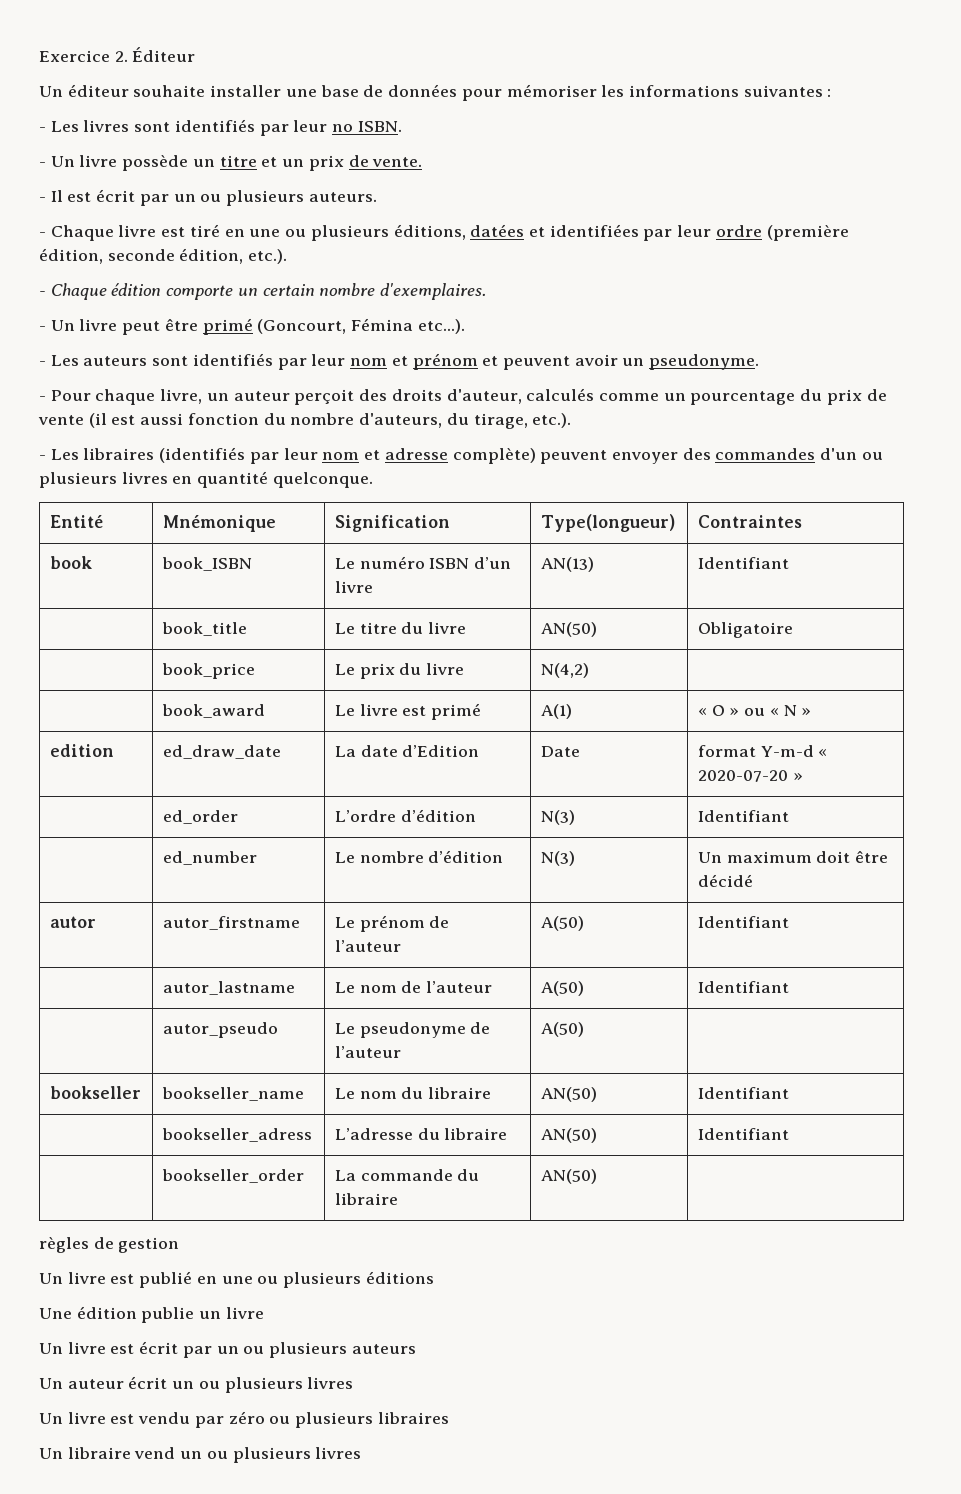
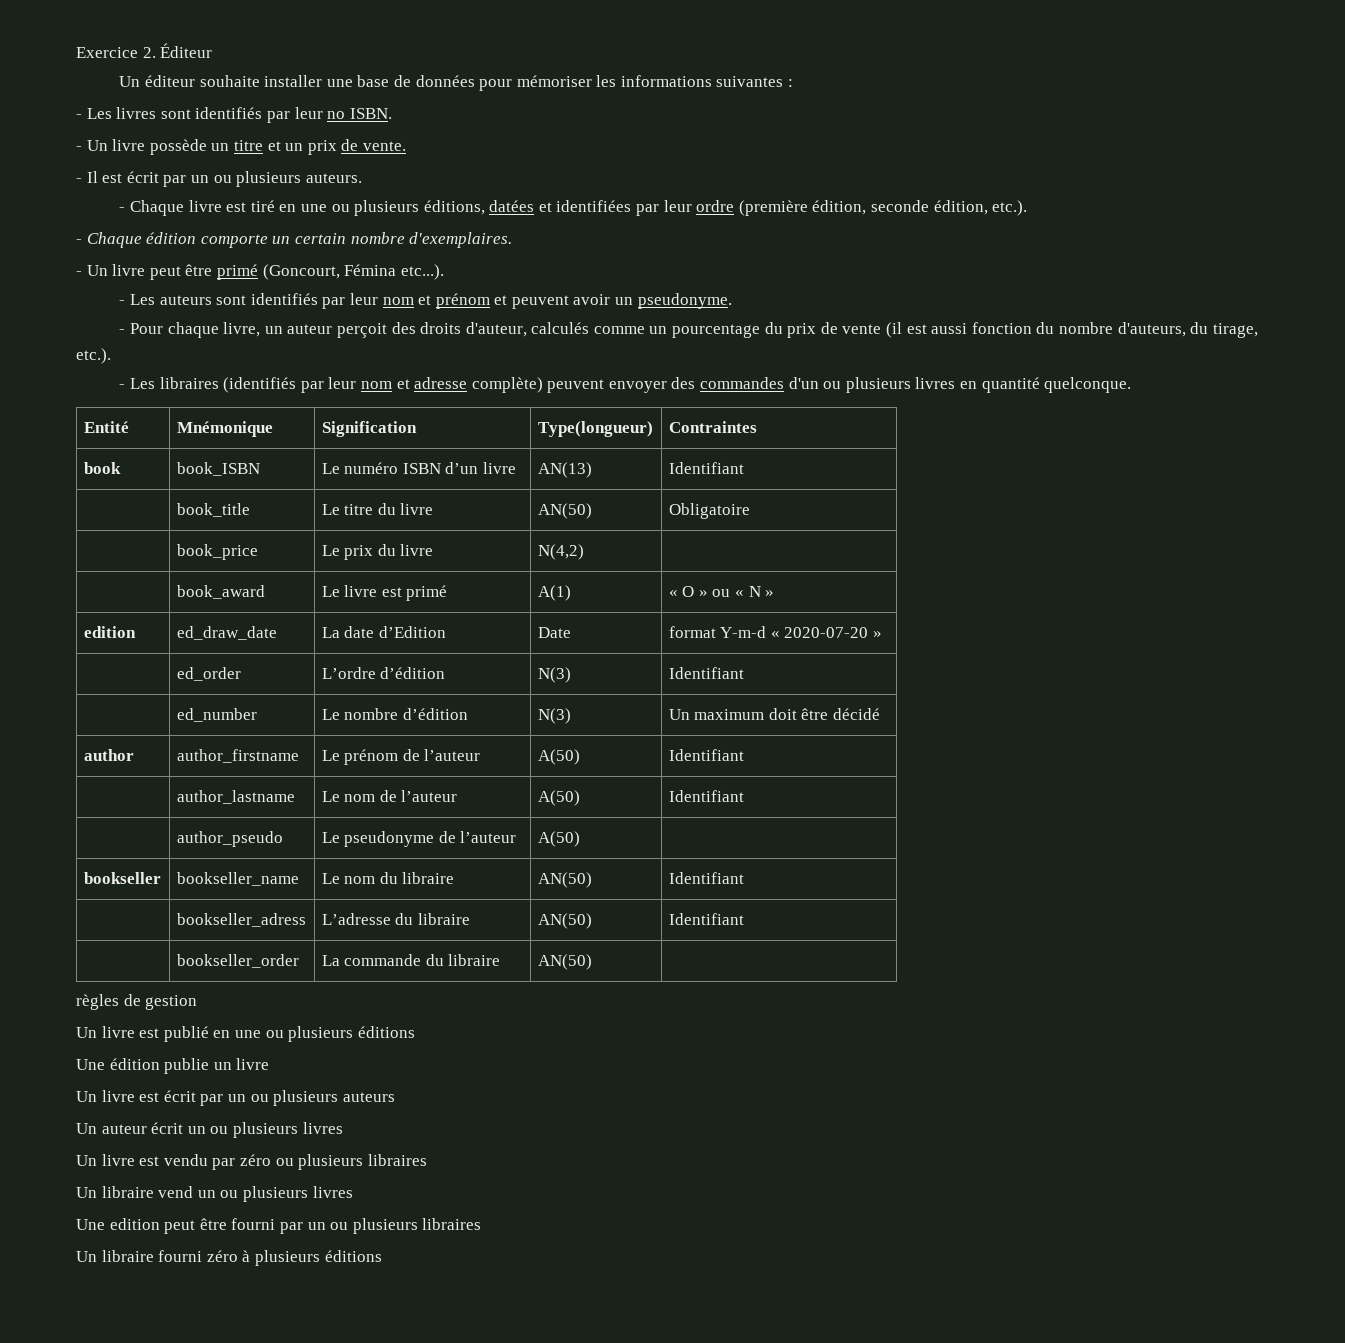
- autor | autor_firstname | Le prénom de l’auteur | A(50) | Identifiant
+ author | author_firstname | Le prénom de l’auteur | A(50) | Identifiant
- | autor_lastname | Le nom de l’auteur | A(50) | Identifiant
+ | author_lastname | Le nom de l’auteur | A(50) | Identifiant
- | autor_pseudo | Le pseudonyme de l’auteur | A(50) |
+ | author_pseudo | Le pseudonyme de l’auteur | A(50) |
+ Une edition peut être fourni par un ou plusieurs libraires
+ Un libraire fourni zéro à plusieurs éditions

